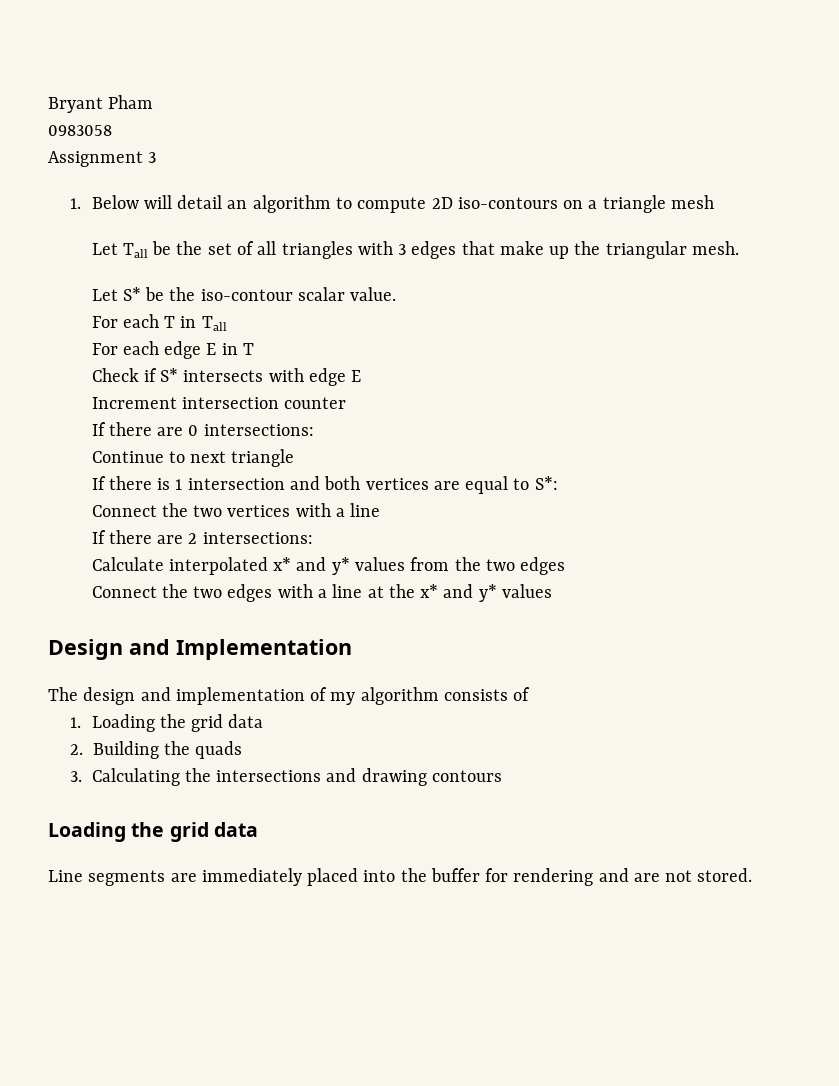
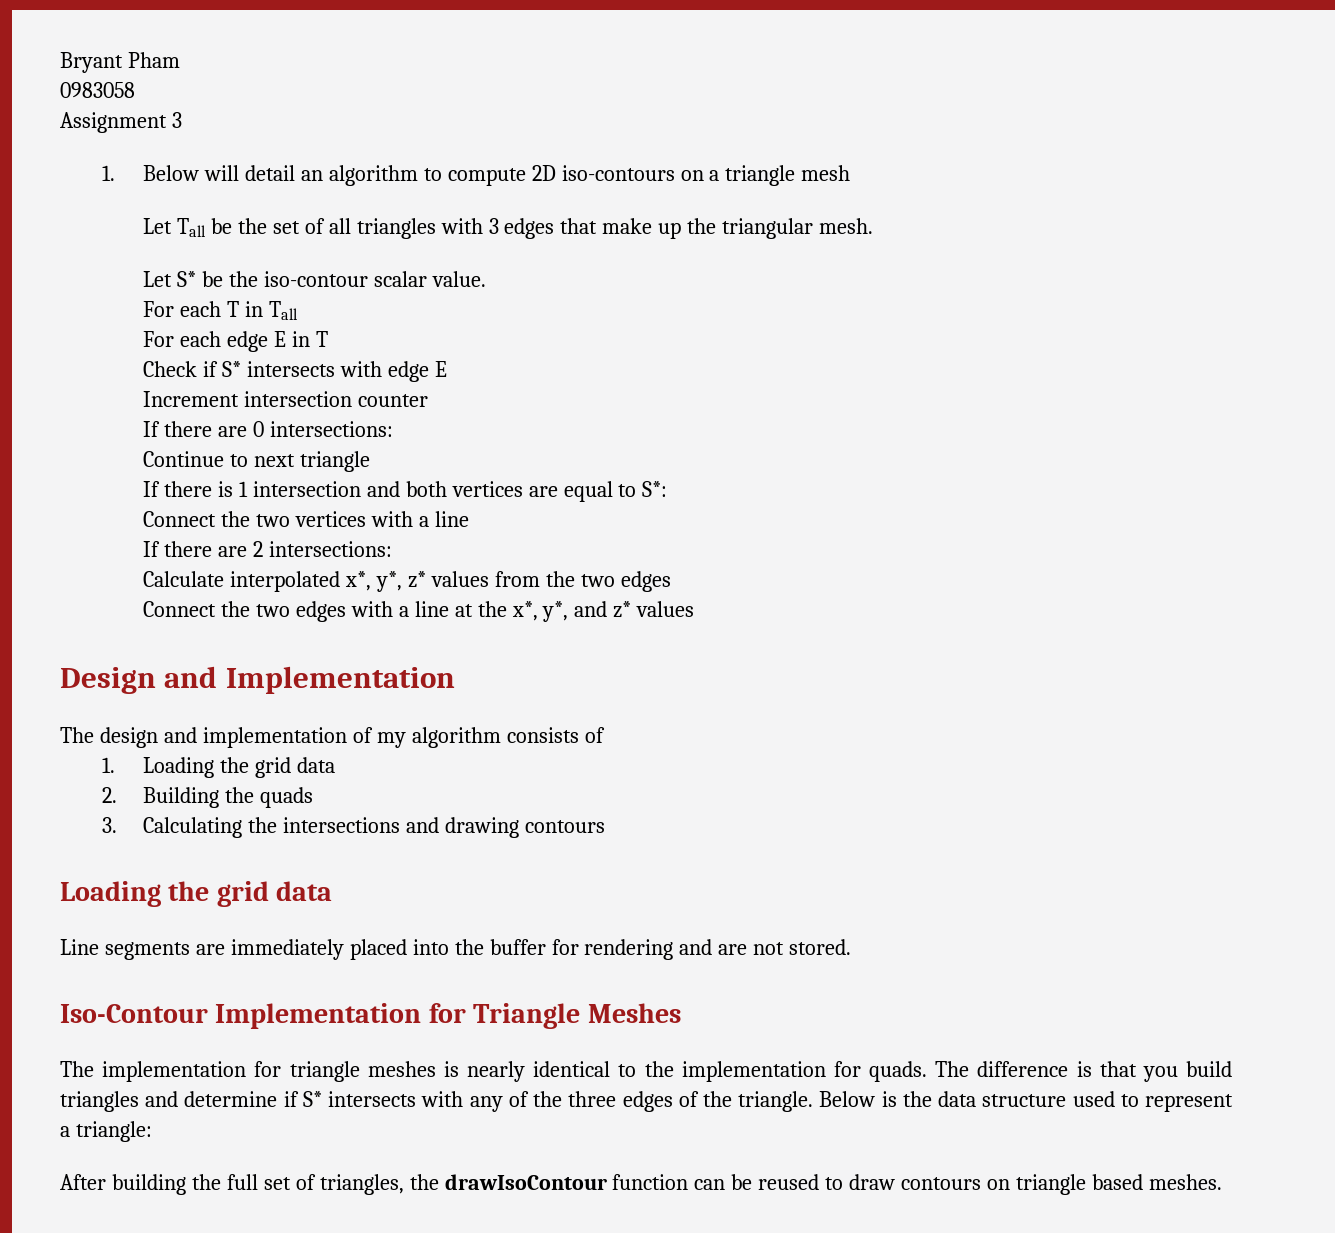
- Calculate interpolated x* and y* values from the two edges
+ Calculate interpolated x*, y*, z* values from the two edges
- Connect the two edges with a line at the x* and y* values
+ Connect the two edges with a line at the x*, y*, and z* values
+ Iso-Contour Implementation for Triangle Meshes
+ The implementation for triangle meshes is nearly identical to the implementation for quads. The difference is that you build triangles and determine if S* intersects with any of the three edges of the triangle. Below is the data structure used to represent a triangle:
+ After building the full set of triangles, the drawIsoContour function can be reused to draw contours on triangle based meshes.

